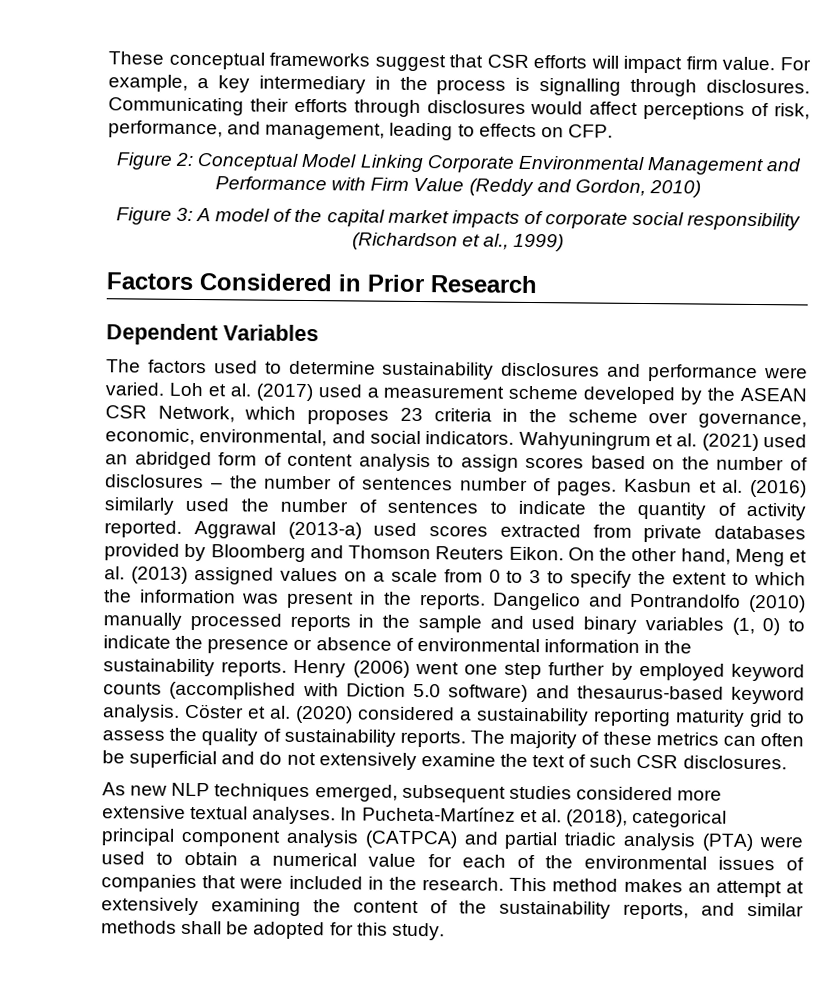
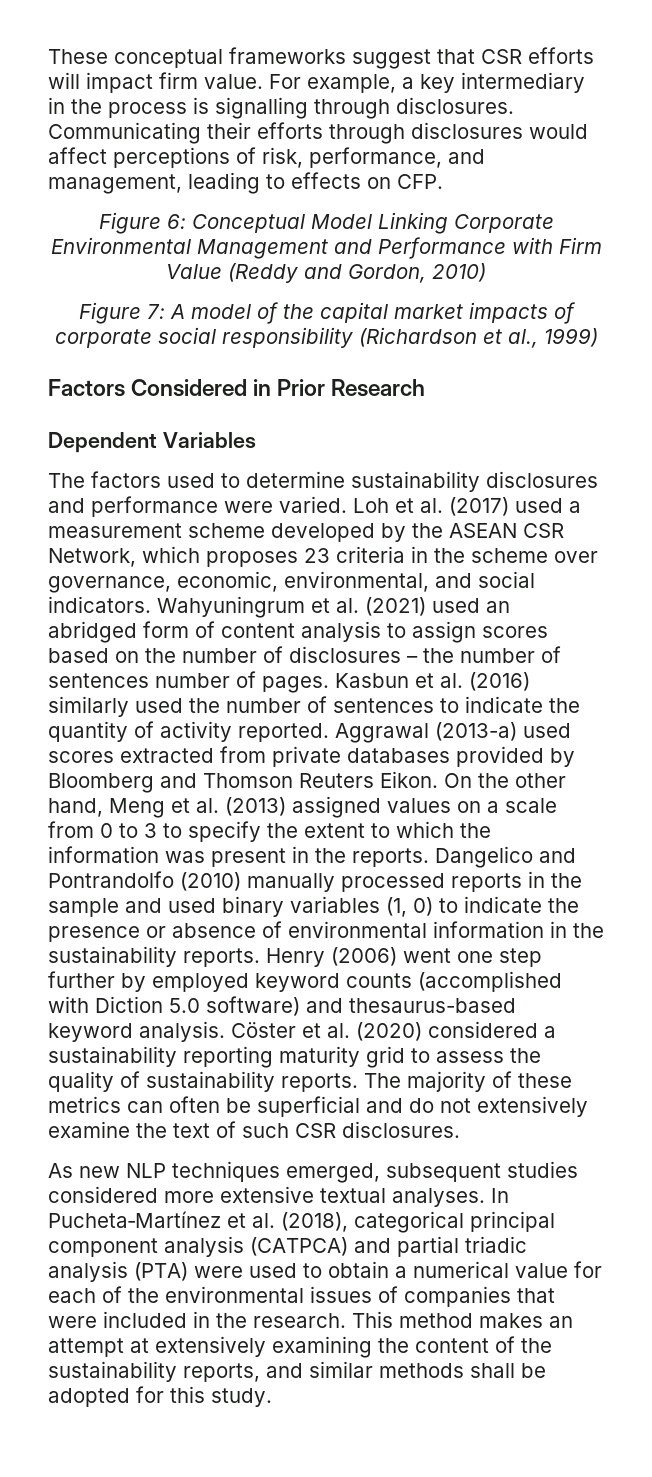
- Figure 2: Conceptual Model Linking Corporate Environmental Management and Performance with Firm Value (Reddy and Gordon, 2010)
+ Figure 6: Conceptual Model Linking Corporate Environmental Management and Performance with Firm Value (Reddy and Gordon, 2010)
- Figure 3: A model of the capital market impacts of corporate social responsibility (Richardson et al., 1999)
+ Figure 7: A model of the capital market impacts of corporate social responsibility (Richardson et al., 1999)

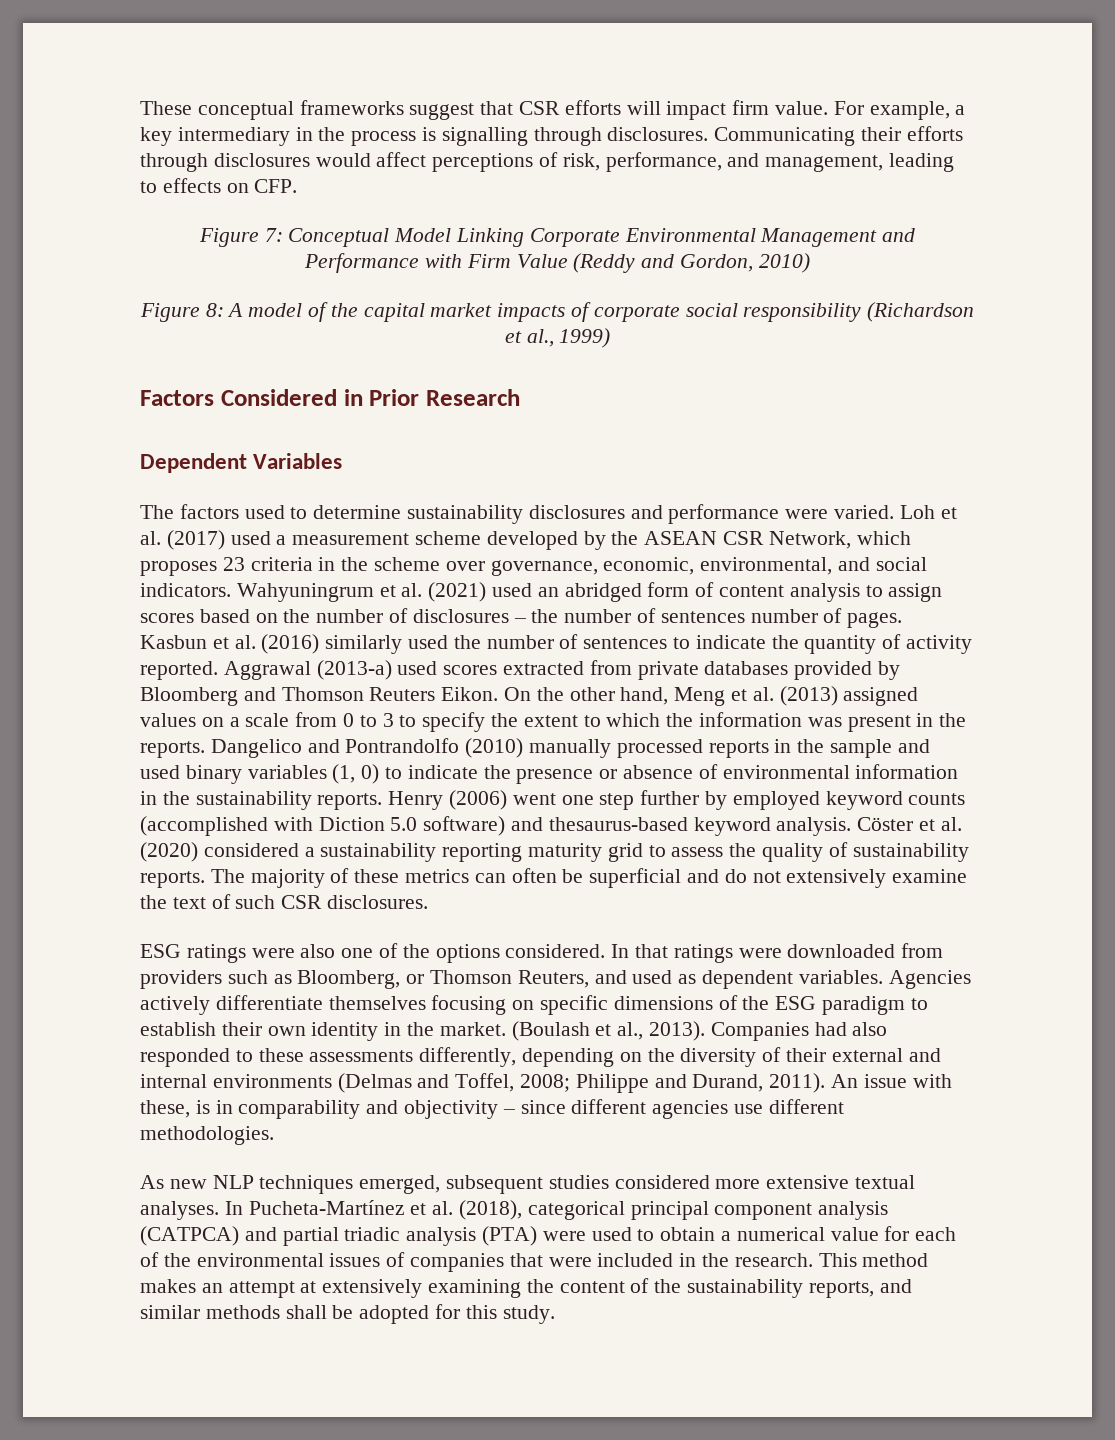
- Figure 6: Conceptual Model Linking Corporate Environmental Management and Performance with Firm Value (Reddy and Gordon, 2010)
+ Figure 7: Conceptual Model Linking Corporate Environmental Management and Performance with Firm Value (Reddy and Gordon, 2010)
- Figure 7: A model of the capital market impacts of corporate social responsibility (Richardson et al., 1999)
+ Figure 8: A model of the capital market impacts of corporate social responsibility (Richardson et al., 1999)
+ ESG ratings were also one of the options considered. In that ratings were downloaded from providers such as Bloomberg, or Thomson Reuters, and used as dependent variables. Agencies actively differentiate themselves focusing on specific dimensions of the ESG paradigm to establish their own identity in the market. (Boulash et al., 2013). Companies had also responded to these assessments differently, depending on the diversity of their external and internal environments (Delmas and Toffel, 2008; Philippe and Durand, 2011). An issue with these, is in comparability and objectivity – since different agencies use different methodologies.

